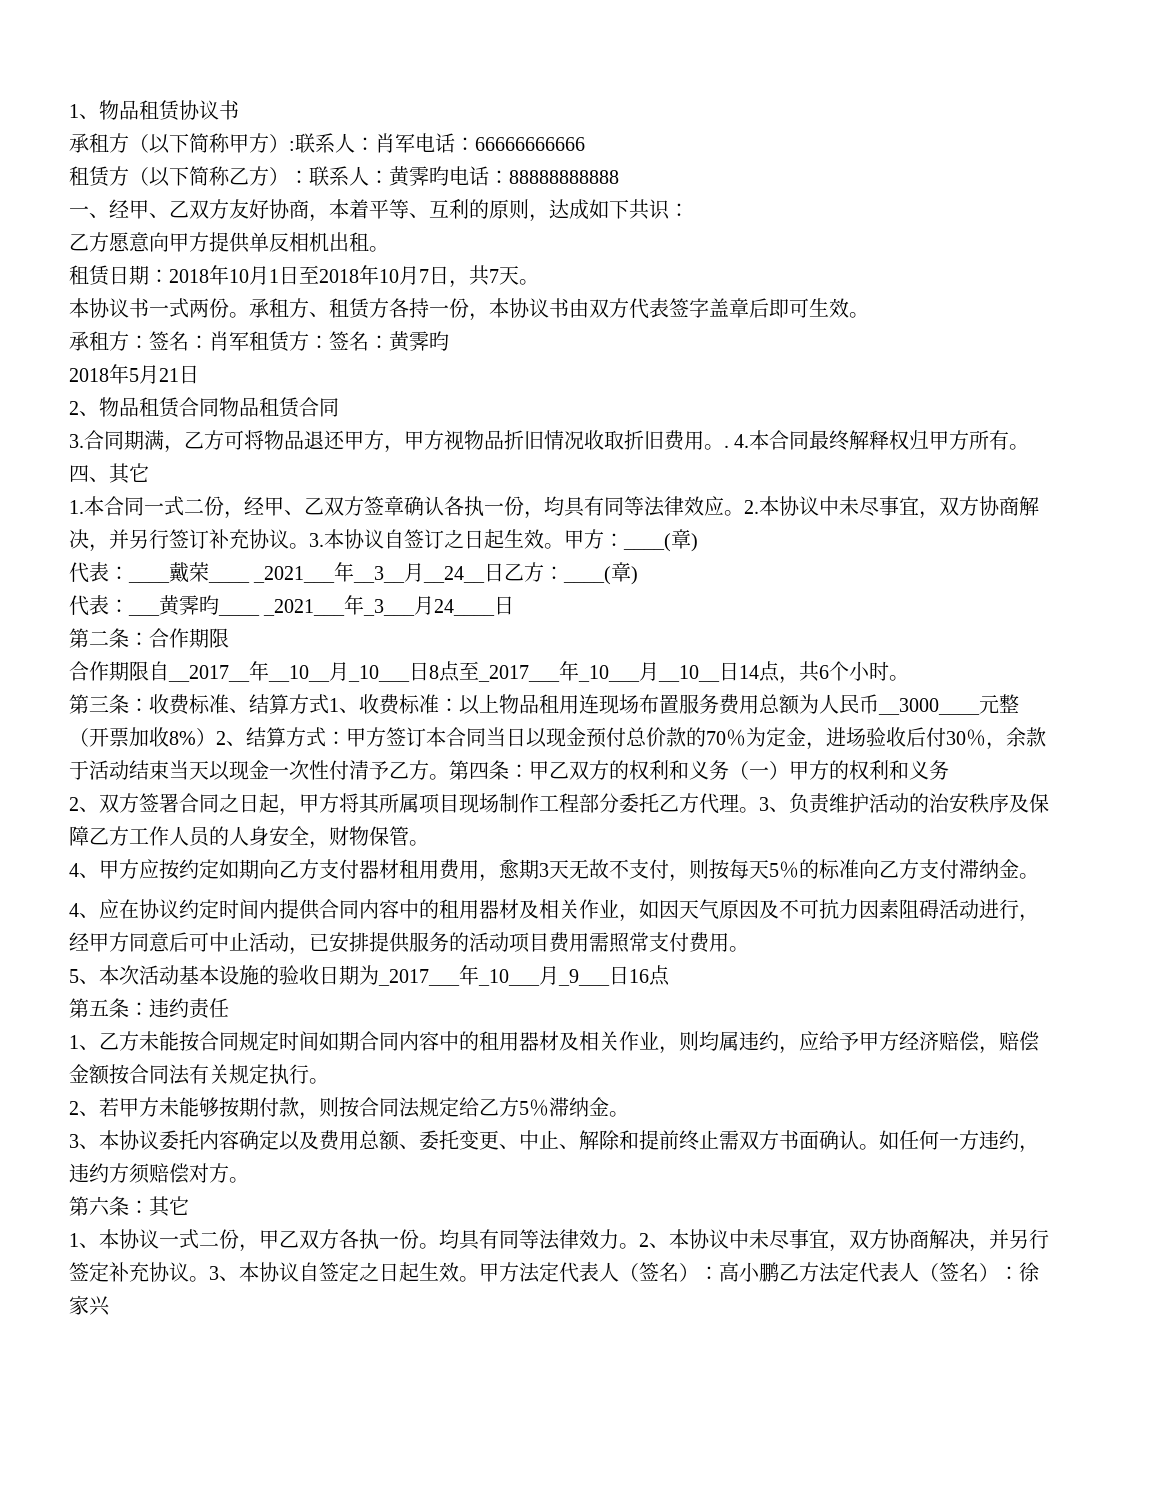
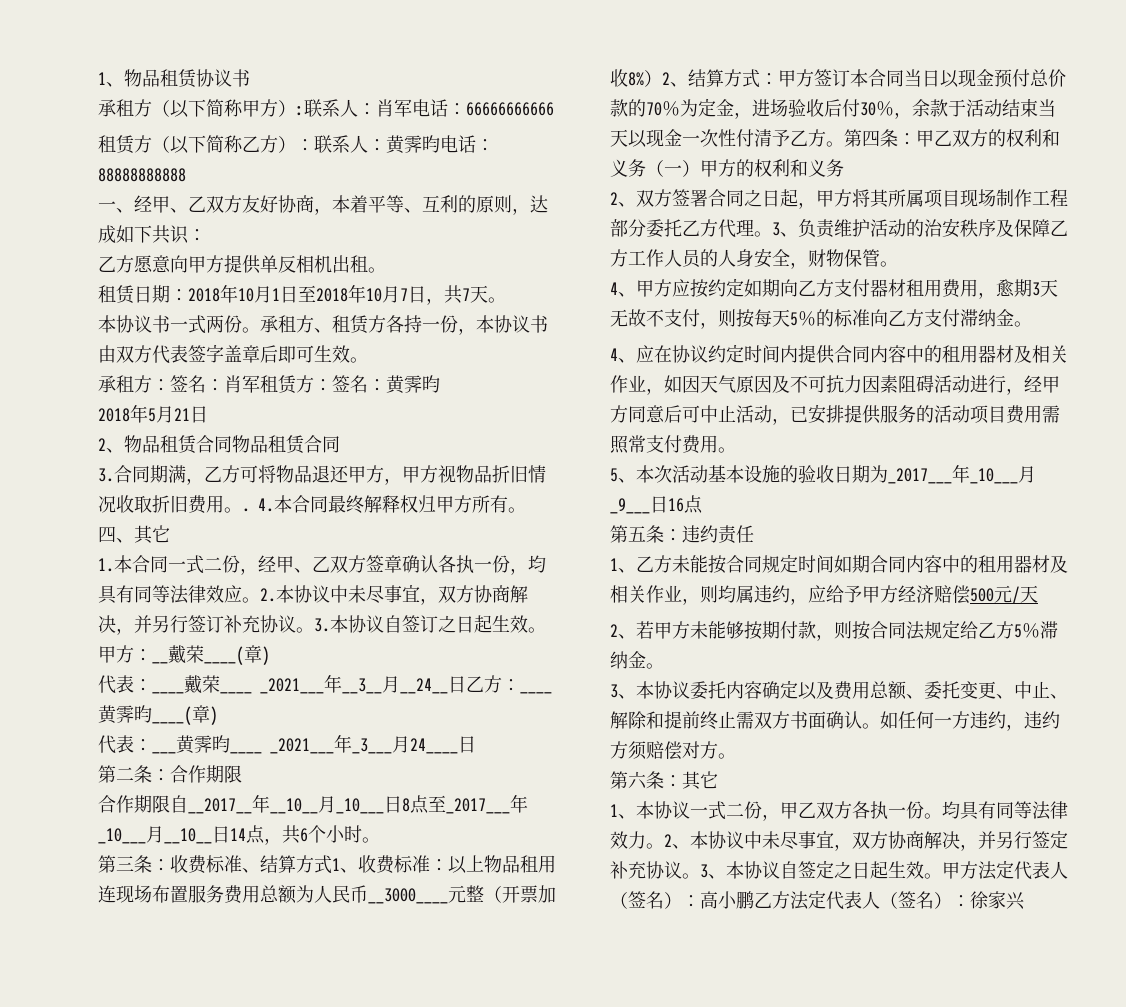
- 甲方：____(章)
+ 甲方：__戴荣____(章)
- 代表：____戴荣____ _2021___年__3__月__24__日乙方：____(章)
+ 代表：____戴荣____ _2021___年__3__月__24__日乙方：____黄霁昀____(章)
- 1、乙方未能按合同规定时间如期合同内容中的租用器材及相关作业，则均属违约，应给予甲方经济赔偿，赔偿金额按合同法有关规定执行。
+ 1、乙方未能按合同规定时间如期合同内容中的租用器材及相关作业，则均属违约，应给予甲方经济赔偿500元/天

